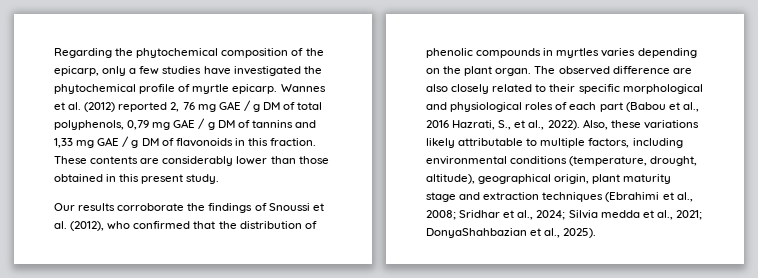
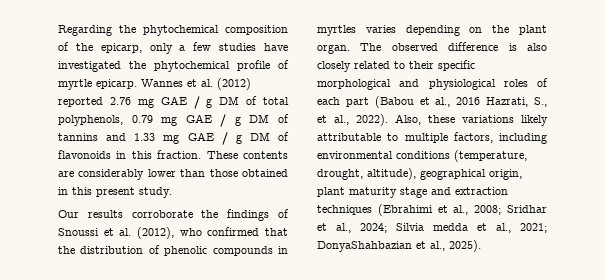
- Wannes et al. (2012) reported 2, 76 mg GAE / g DM of total polyphenols, 0,79 mg GAE / g DM of tannins and 1,33 mg GAE / g DM of flavonoids in this fraction.
+ Wannes et al. (2012) reported 2.76 mg GAE / g DM of total polyphenols, 0.79 mg GAE / g DM of tannins and 1.33 mg GAE / g DM of flavonoids in this fraction.
- The observed difference are also closely related to their specific morphological and physiological roles of each part (Babou et al., 2016 Hazrati, S., et al., 2022).
+ The observed difference is also closely related to their specific morphological and physiological roles of each part (Babou et al., 2016 Hazrati, S., et al., 2022).

